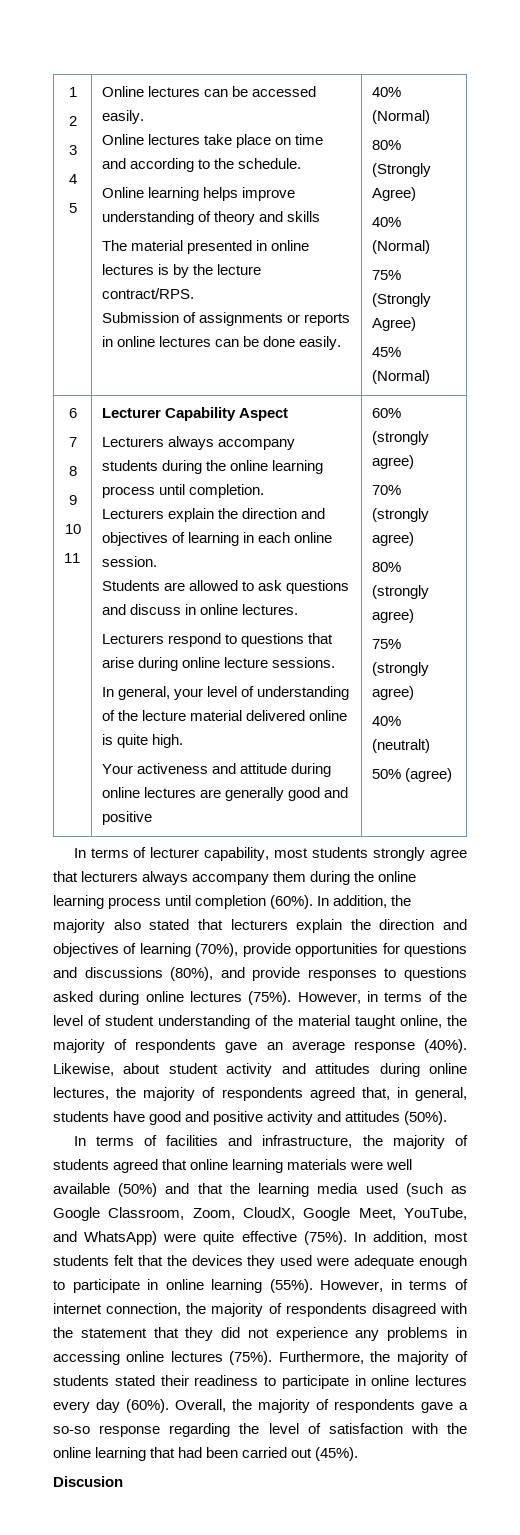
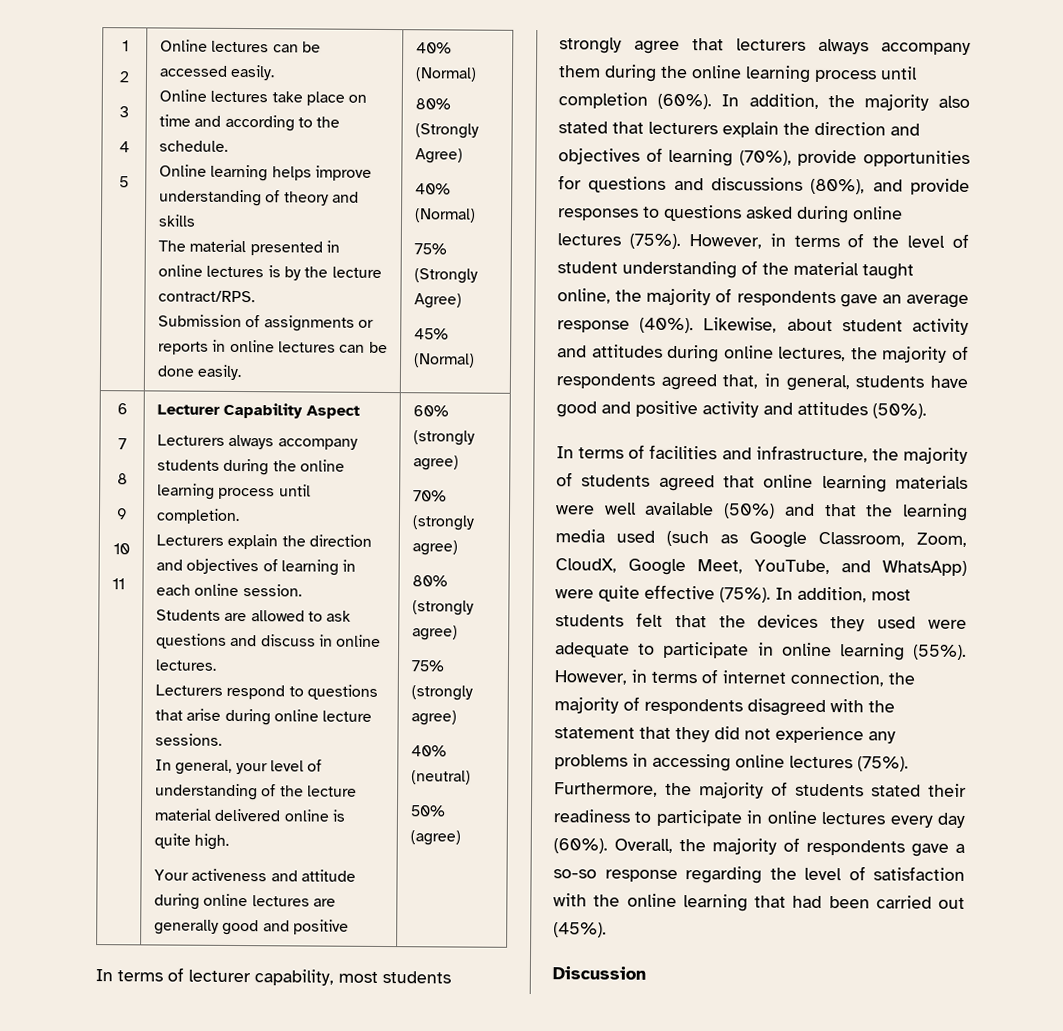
- 40% (neutralt)
+ 40% (neutral)
- In addition, most students felt that the devices they used were adequate enough to participate in online learning (55%).
+ In addition, most students felt that the devices they used were adequate to participate in online learning (55%).
- Discusion
+ Discussion

